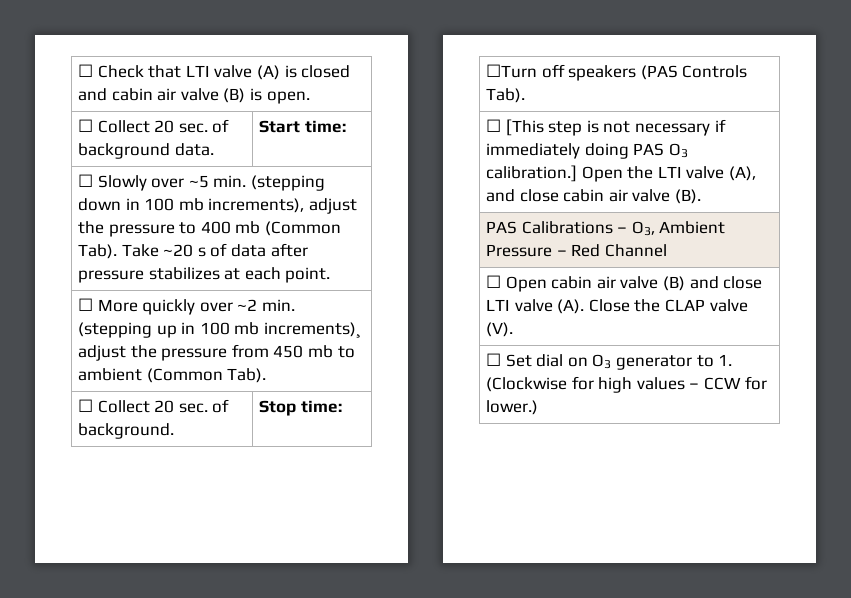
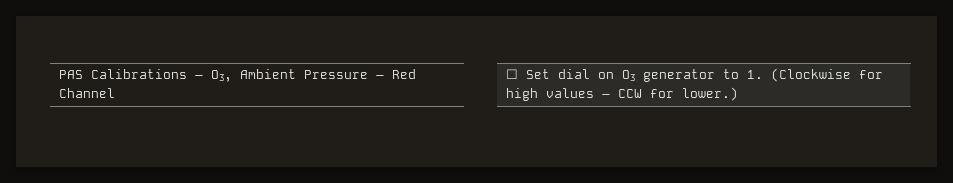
- ☐ Check that LTI valve (A) is closed and cabin air valve (B) is open.
- ☐ Collect 20 sec. of background data. | Start time:
- ☐ Slowly over ~5 min. (stepping down in 100 mb increments), adjust the pressure to 400 mb (Common Tab). Take ~20 s of data after pressure stabilizes at each point.
- ☐ More quickly over ~2 min. (stepping up in 100 mb increments)¸ adjust the pressure from 450 mb to ambient (Common Tab).
- ☐ Collect 20 sec. of background. | Stop time:
- ☐Turn off speakers (PAS Controls Tab).
- ☐ [This step is not necessary if immediately doing PAS O3 calibration.] Open the LTI valve (A), and close cabin air valve (B).
- ☐ Open cabin air valve (B) and close LTI valve (A). Close the CLAP valve (V).

